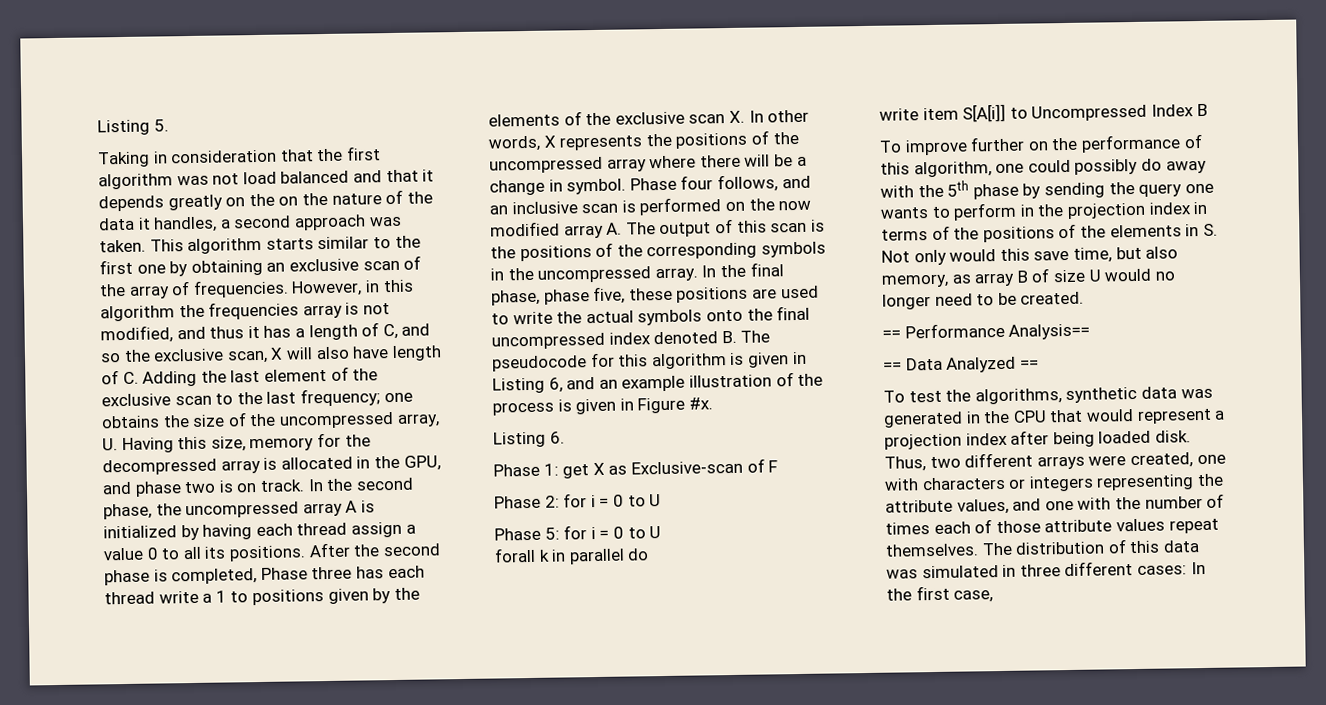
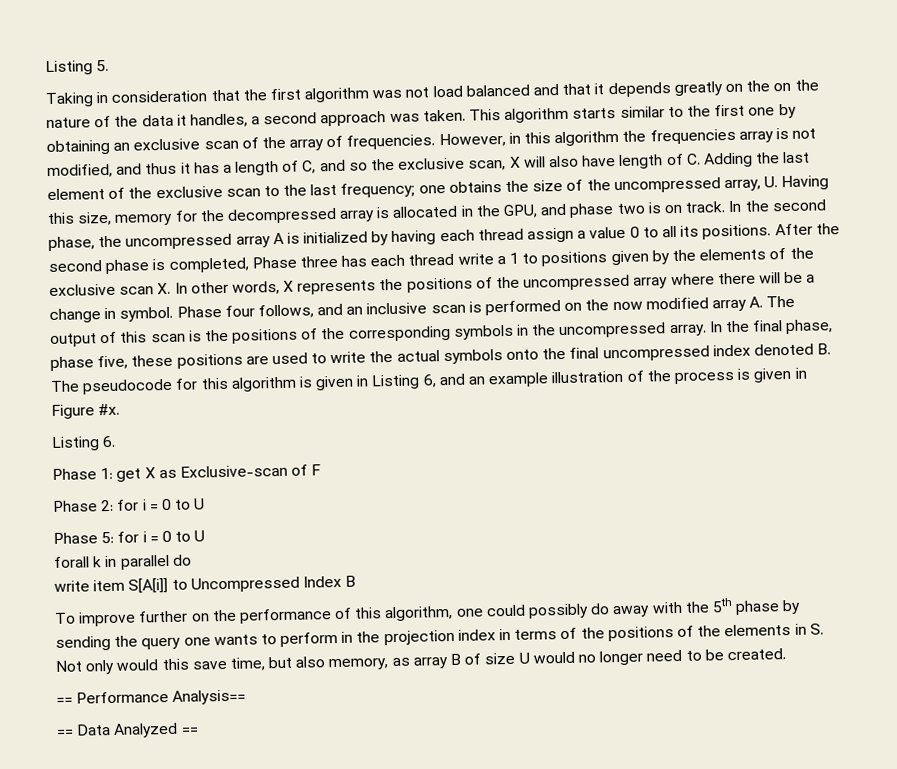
- To test the algorithms, synthetic data was generated in the CPU that would represent a projection index after being loaded disk. Thus, two different arrays were created, one with characters or integers representing the attribute values, and one with the number of times each of those attribute values repeat themselves. The distribution of this data was simulated in three different cases: In the first case,

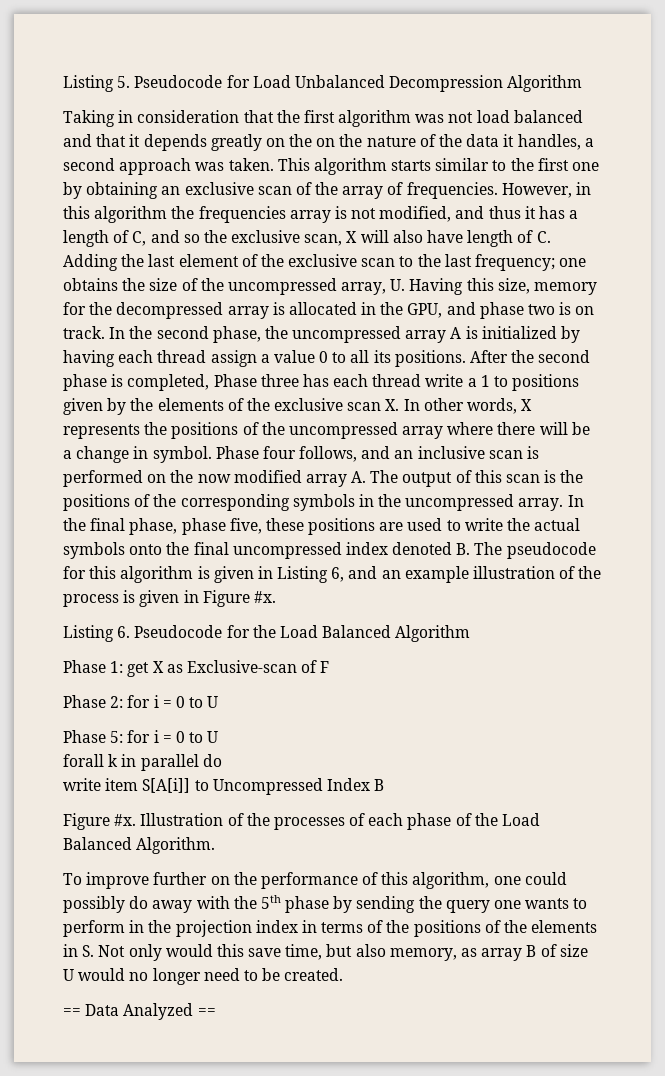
- Listing 5.
+ Listing 5. Pseudocode for Load Unbalanced Decompression Algorithm
- Listing 6.
+ Listing 6. Pseudocode for the Load Balanced Algorithm
+ Figure #x. Illustration of the processes of each phase of the Load Balanced Algorithm.
- == Performance Analysis==

